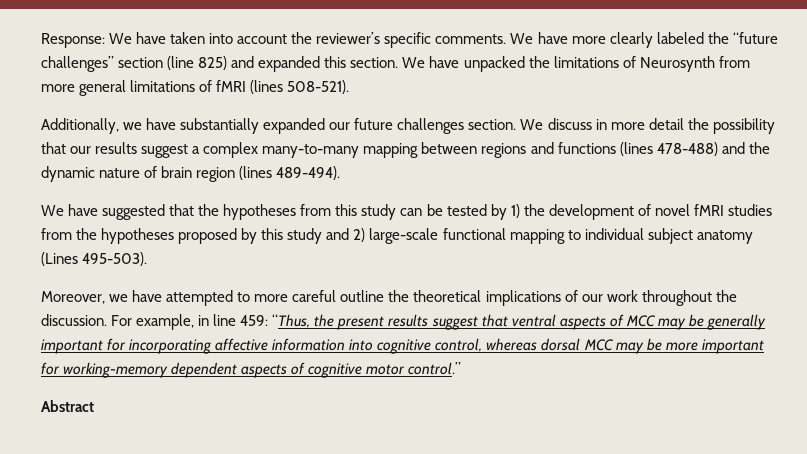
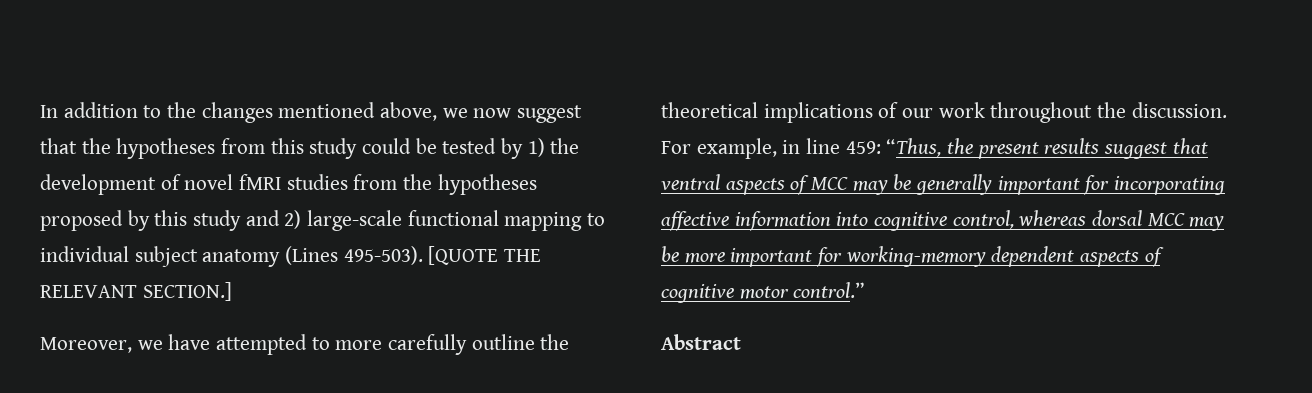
- Response: We have taken into account the reviewer’s specific comments. We have more clearly labeled the “future challenges” section (line 825) and expanded this section. We have unpacked the limitations of Neurosynth from more general limitations of fMRI (lines 508-521).
- Additionally, we have substantially expanded our future challenges section. We discuss in more detail the possibility that our results suggest a complex many-to-many mapping between regions and functions (lines 478-488) and the dynamic nature of brain region (lines 489-494).
- We have suggested that the hypotheses from this study can be tested by 1) the development of novel fMRI studies from the hypotheses proposed by this study and 2) large-scale functional mapping to individual subject anatomy (Lines 495-503).
+ In addition to the changes mentioned above, we now suggest that the hypotheses from this study could be tested by 1) the development of novel fMRI studies from the hypotheses proposed by this study and 2) large-scale functional mapping to individual subject anatomy (Lines 495-503). [QUOTE THE RELEVANT SECTION.]
- Moreover, we have attempted to more careful outline the theoretical implications of our work throughout the discussion.
+ Moreover, we have attempted to more carefully outline the theoretical implications of our work throughout the discussion.

